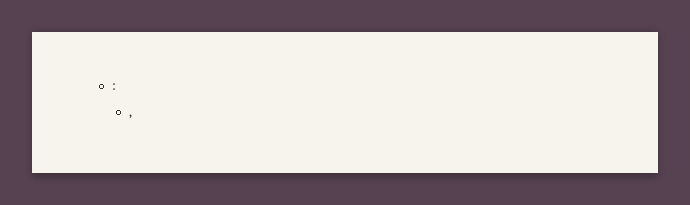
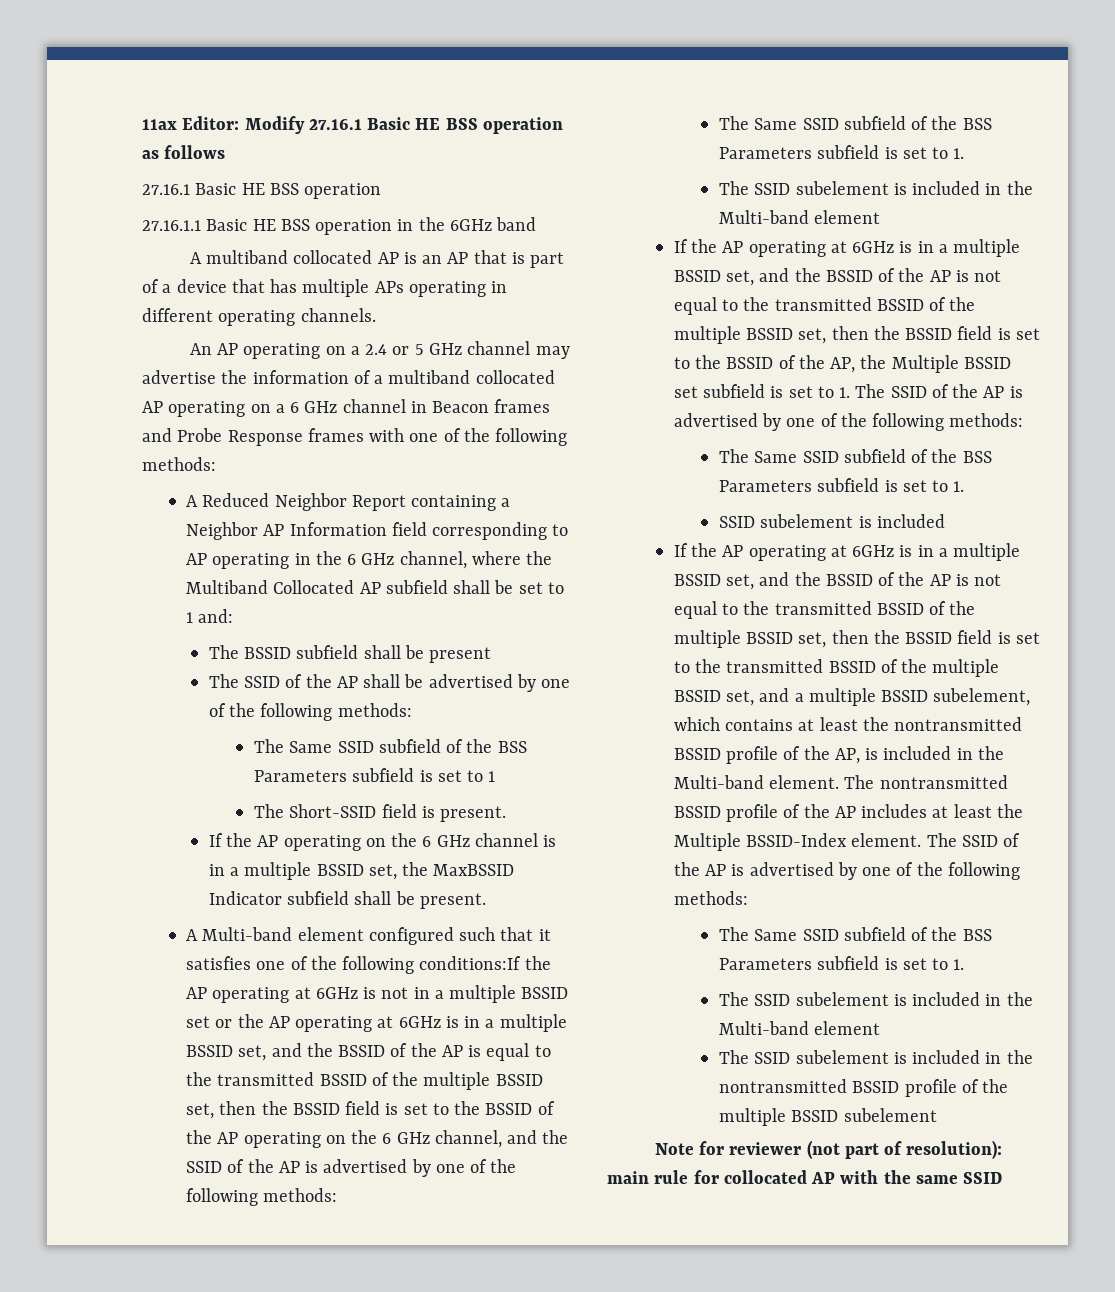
- :
- ,
+ 11ax Editor: Modify 27.16.1 Basic HE BSS operation as follows
+ 27.16.1 Basic HE BSS operation
+ 27.16.1.1 Basic HE BSS operation in the 6GHz band
+ A multiband collocated AP is an AP that is part of a device that has multiple APs operating in different operating channels.
+ An AP operating on a 2.4 or 5 GHz channel may advertise the information of a multiband collocated AP operating on a 6 GHz channel in Beacon frames and Probe Response frames with one of the following methods:
+ A Reduced Neighbor Report containing a Neighbor AP Information field corresponding to AP operating in the 6 GHz channel, where the Multiband Collocated AP subfield shall be set to 1 and:
+ The BSSID subfield shall be present
+ The SSID of the AP shall be advertised by one of the following methods:
+ The Same SSID subfield of the BSS Parameters subfield is set to 1
+ The Short-SSID field is present.
+ If the AP operating on the 6 GHz channel is in a multiple BSSID set, the MaxBSSID Indicator subfield shall be present.
+ A Multi-band element configured such that it satisfies one of the following conditions:If the AP operating at 6GHz is not in a multiple BSSID set or the AP operating at 6GHz is in a multiple BSSID set, and the BSSID of the AP is equal to the transmitted BSSID of the multiple BSSID set, then the BSSID field is set to the BSSID of the AP operating on the 6 GHz channel, and the SSID of the AP is advertised by one of the following methods:
+ The Same SSID subfield of the BSS Parameters subfield is set to 1.
+ The SSID subelement is included in the Multi-band element
+ If the AP operating at 6GHz is in a multiple BSSID set, and the BSSID of the AP is not equal to the transmitted BSSID of the multiple BSSID set, then the BSSID field is set to the BSSID of the AP, the Multiple BSSID set subfield is set to 1. The SSID of the AP is advertised by one of the following methods:
+ The Same SSID subfield of the BSS Parameters subfield is set to 1.
+ SSID subelement is included
+ If the AP operating at 6GHz is in a multiple BSSID set, and the BSSID of the AP is not equal to the transmitted BSSID of the multiple BSSID set, then the BSSID field is set to the transmitted BSSID of the multiple BSSID set, and a multiple BSSID subelement, which contains at least the nontransmitted BSSID profile of the AP, is included in the Multi-band element. The nontransmitted BSSID profile of the AP includes at least the Multiple BSSID-Index element. The SSID of the AP is advertised by one of the following methods:
+ The Same SSID subfield of the BSS Parameters subfield is set to 1.
+ The SSID subelement is included in the Multi-band element
+ The SSID subelement is included in the nontransmitted BSSID profile of the multiple BSSID subelement
+ Note for reviewer (not part of resolution): main rule for collocated AP with the same SSID

